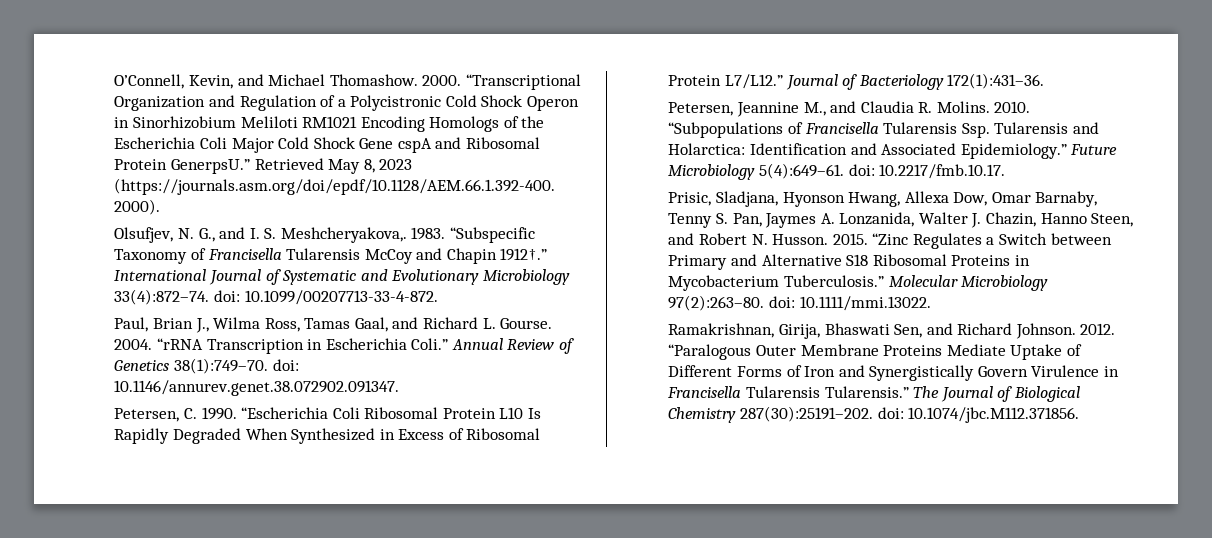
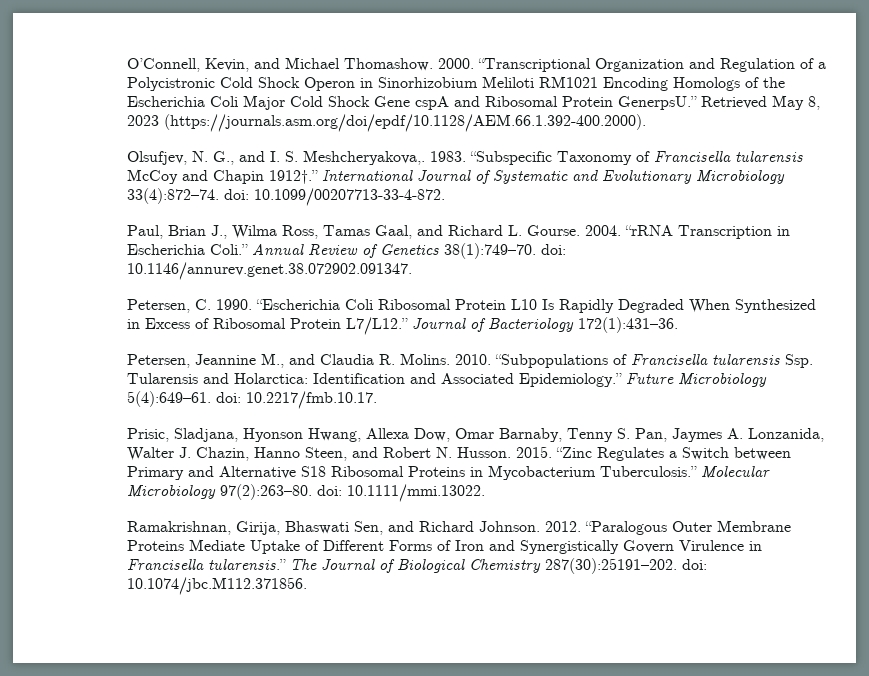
- “Subspecific Taxonomy of Francisella Tularensis McCoy and Chapin 1912†.”
+ “Subspecific Taxonomy of Francisella tularensis McCoy and Chapin 1912†.”
- “Subpopulations of Francisella Tularensis Ssp. Tularensis and Holarctica: Identification and Associated Epidemiology.”
+ “Subpopulations of Francisella tularensis Ssp. Tularensis and Holarctica: Identification and Associated Epidemiology.”
- “Paralogous Outer Membrane Proteins Mediate Uptake of Different Forms of Iron and Synergistically Govern Virulence in Francisella Tularensis Tularensis.”
+ “Paralogous Outer Membrane Proteins Mediate Uptake of Different Forms of Iron and Synergistically Govern Virulence in Francisella tularensis.”

